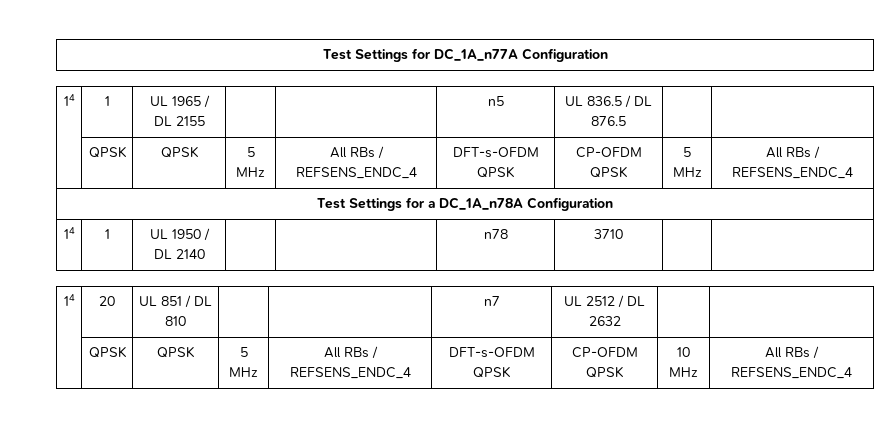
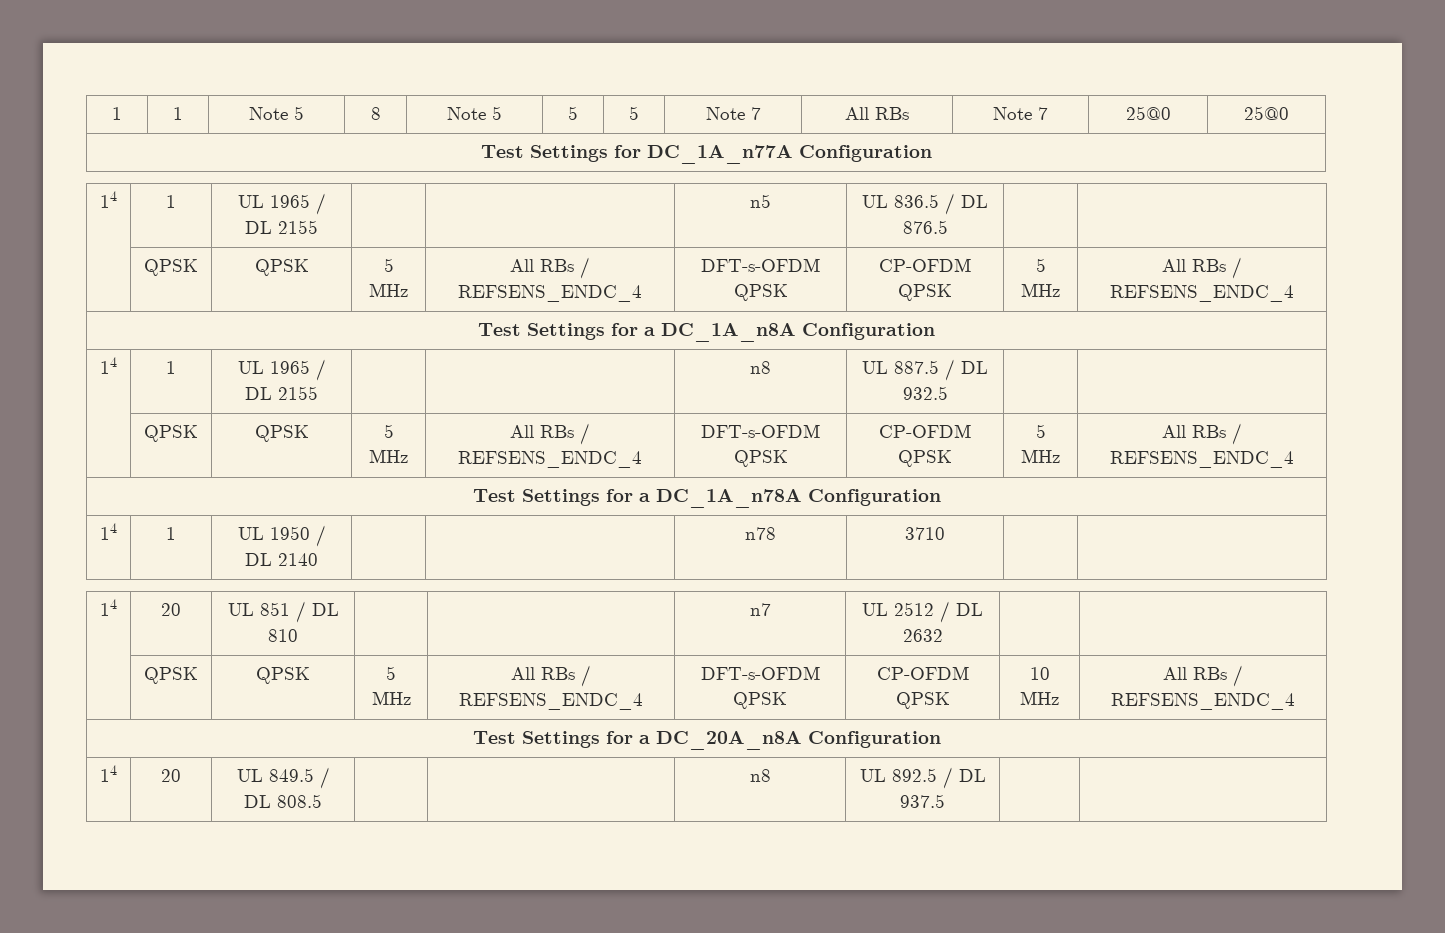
+ 1 | 1 | Note 5 | 8 | Note 5 | 5 | 5 | Note 7 | All RBs | Note 7 | 25@0 | 25@0
+ Test Settings for a DC_1A_n8A Configuration
+ 14 | 1 | UL 1965 / DL 2155 | | | n8 | UL 887.5 / DL 932.5 | |
+ | QPSK | QPSK | 5 MHz | All RBs / REFSENS_ENDC_4 | DFT-s-OFDM QPSK | CP-OFDM QPSK | 5 MHz | All RBs / REFSENS_ENDC_4
+ Test Settings for a DC_20A_n8A Configuration
+ 14 | 20 | UL 849.5 / DL 808.5 | | | n8 | UL 892.5 / DL 937.5 | |

